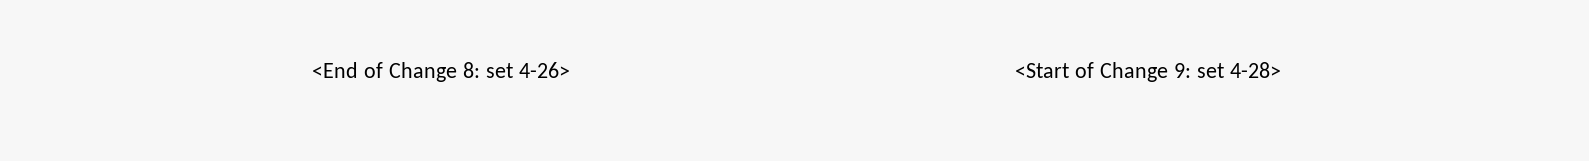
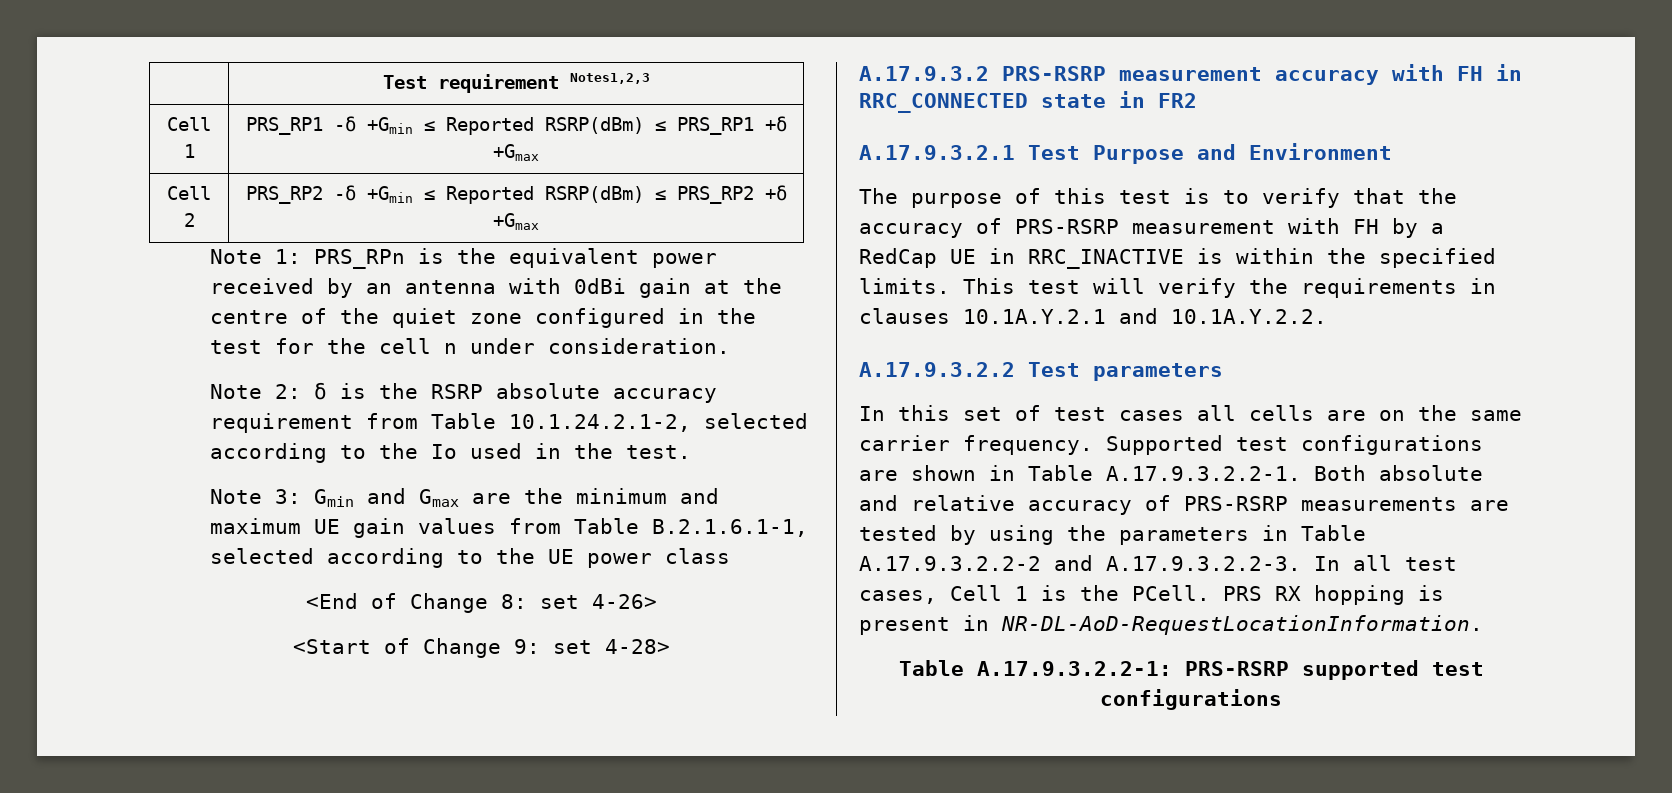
+ | Test requirement Notes1,2,3
+ Cell 1 | PRS_RP1 -δ +Gmin ≤ Reported RSRP(dBm) ≤ PRS_RP1 +δ +Gmax
+ Cell 2 | PRS_RP2 -δ +Gmin ≤ Reported RSRP(dBm) ≤ PRS_RP2 +δ +Gmax
+ Note 1: PRS_RPn is the equivalent power received by an antenna with 0dBi gain at the centre of the quiet zone configured in the test for the cell n under consideration.
+ Note 2: δ is the RSRP absolute accuracy requirement from Table 10.1.24.2.1-2, selected according to the Io used in the test.
+ Note 3: Gmin and Gmax are the minimum and maximum UE gain values from Table B.2.1.6.1-1, selected according to the UE power class
+ A.17.9.3.2 PRS-RSRP measurement accuracy with FH in RRC_CONNECTED state in FR2
+ A.17.9.3.2.1 Test Purpose and Environment
+ The purpose of this test is to verify that the accuracy of PRS-RSRP measurement with FH by a RedCap UE in RRC_INACTIVE is within the specified limits. This test will verify the requirements in clauses 10.1A.Y.2.1 and 10.1A.Y.2.2.
+ A.17.9.3.2.2 Test parameters
+ In this set of test cases all cells are on the same carrier frequency. Supported test configurations are shown in Table A.17.9.3.2.2-1. Both absolute and relative accuracy of PRS-RSRP measurements are tested by using the parameters in Table A.17.9.3.2.2-2 and A.17.9.3.2.2-3. In all test cases, Cell 1 is the PCell. PRS RX hopping is present in NR-DL-AoD-RequestLocationInformation.
+ Table A.17.9.3.2.2-1: PRS-RSRP supported test configurations

